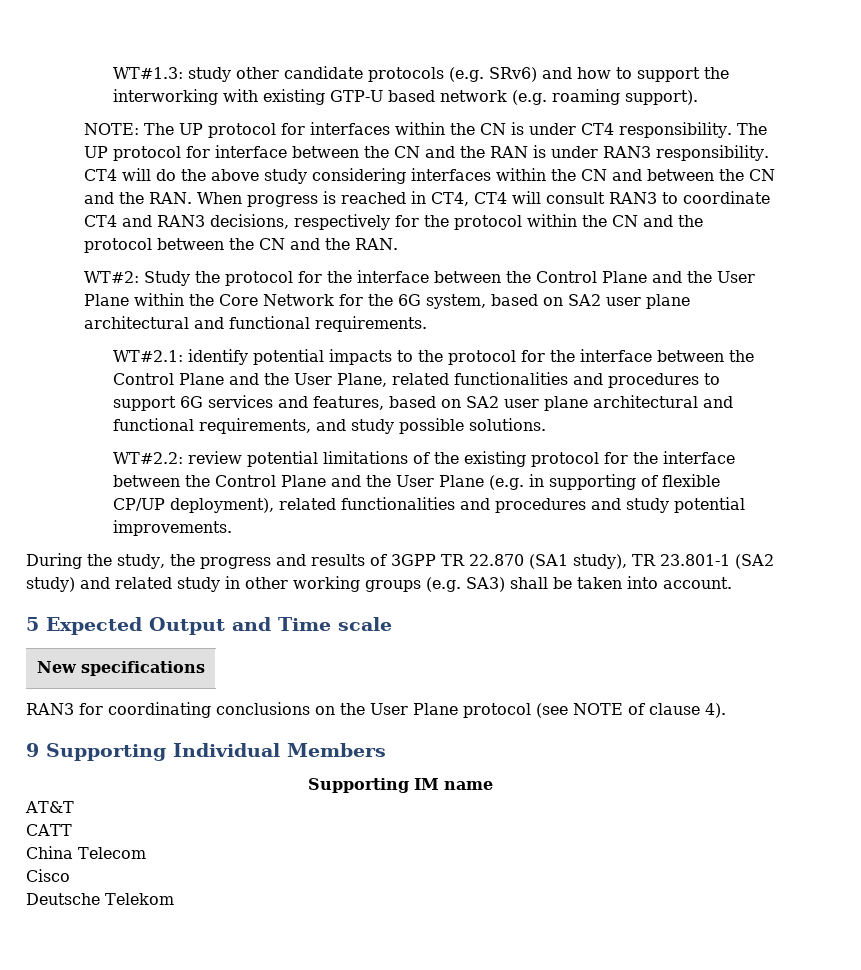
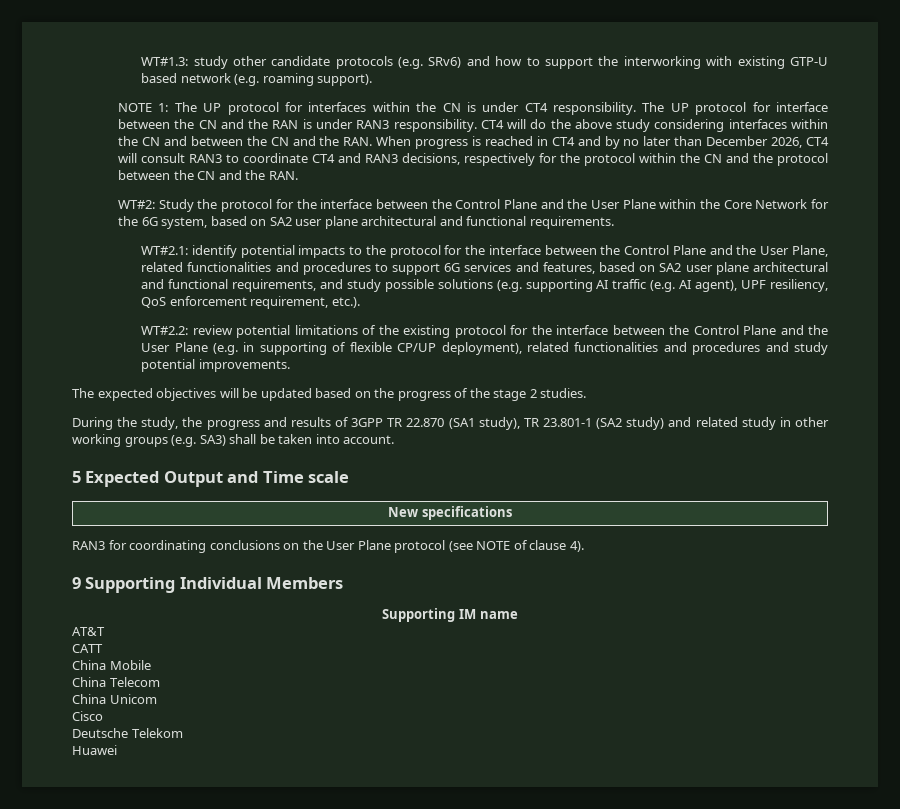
- NOTE: The UP protocol for interfaces within the CN is under CT4 responsibility.
+ NOTE 1: The UP protocol for interfaces within the CN is under CT4 responsibility.
- CT4 will do the above study considering interfaces within the CN and between the CN and the RAN. When progress is reached in CT4, CT4 will consult RAN3 to coordinate CT4 and RAN3 decisions, respectively for the protocol within the CN and the protocol between the CN and the RAN.
+ CT4 will do the above study considering interfaces within the CN and between the CN and the RAN. When progress is reached in CT4 and by no later than December 2026, CT4 will consult RAN3 to coordinate CT4 and RAN3 decisions, respectively for the protocol within the CN and the protocol between the CN and the RAN.
- WT#2.1: identify potential impacts to the protocol for the interface between the Control Plane and the User Plane, related functionalities and procedures to support 6G services and features, based on SA2 user plane architectural and functional requirements, and study possible solutions.
+ WT#2.1: identify potential impacts to the protocol for the interface between the Control Plane and the User Plane, related functionalities and procedures to support 6G services and features, based on SA2 user plane architectural and functional requirements, and study possible solutions (e.g. supporting AI traffic (e.g. AI agent), UPF resiliency, QoS enforcement requirement, etc.).
+ The expected objectives will be updated based on the progress of the stage 2 studies.
+ China Mobile
+ China Unicom
+ Huawei

